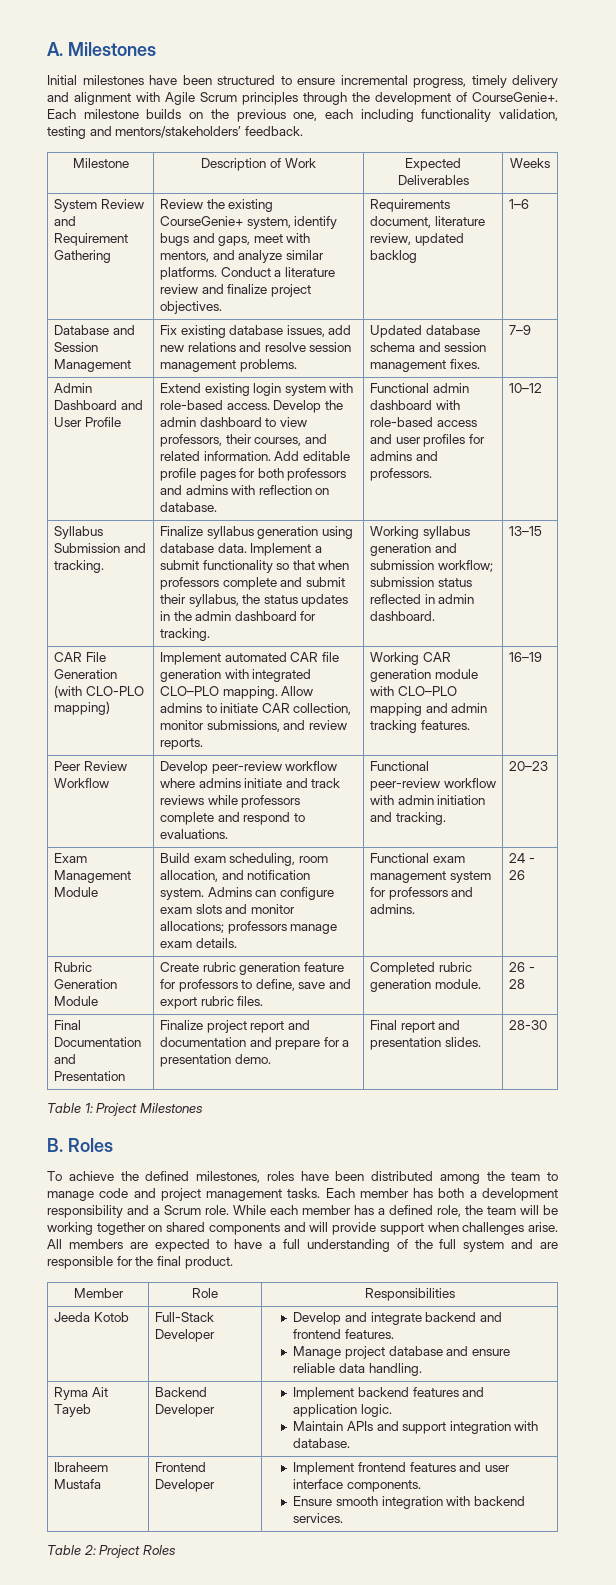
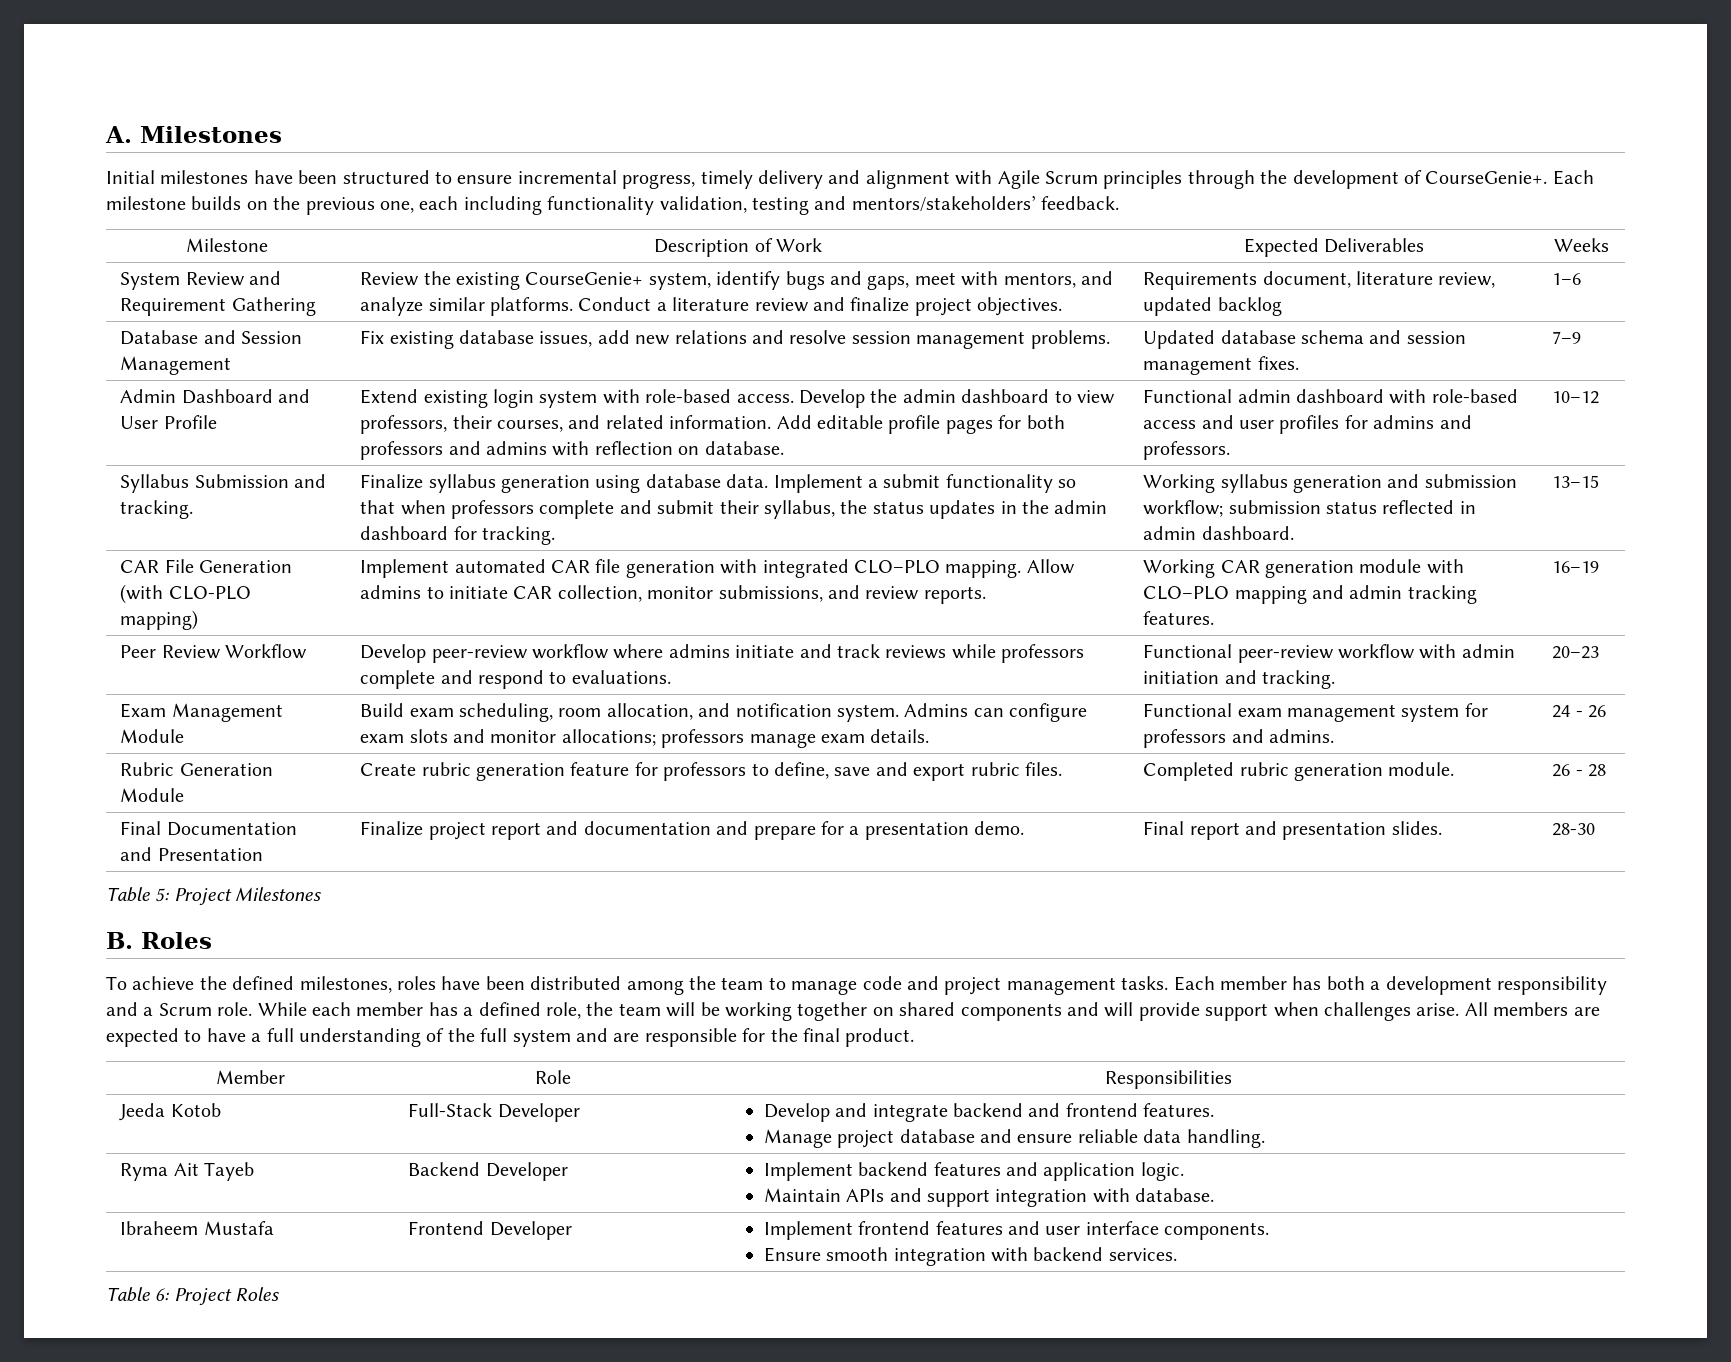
- Table 1: Project Milestones
+ Table 5: Project Milestones
- Table 2: Project Roles
+ Table 6: Project Roles

